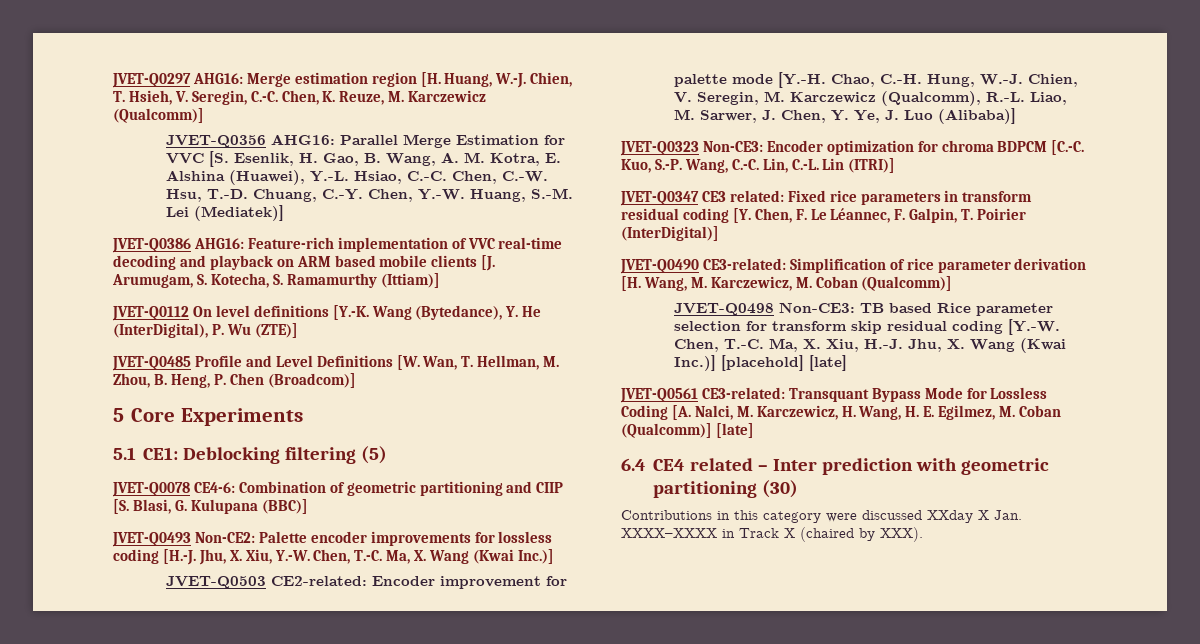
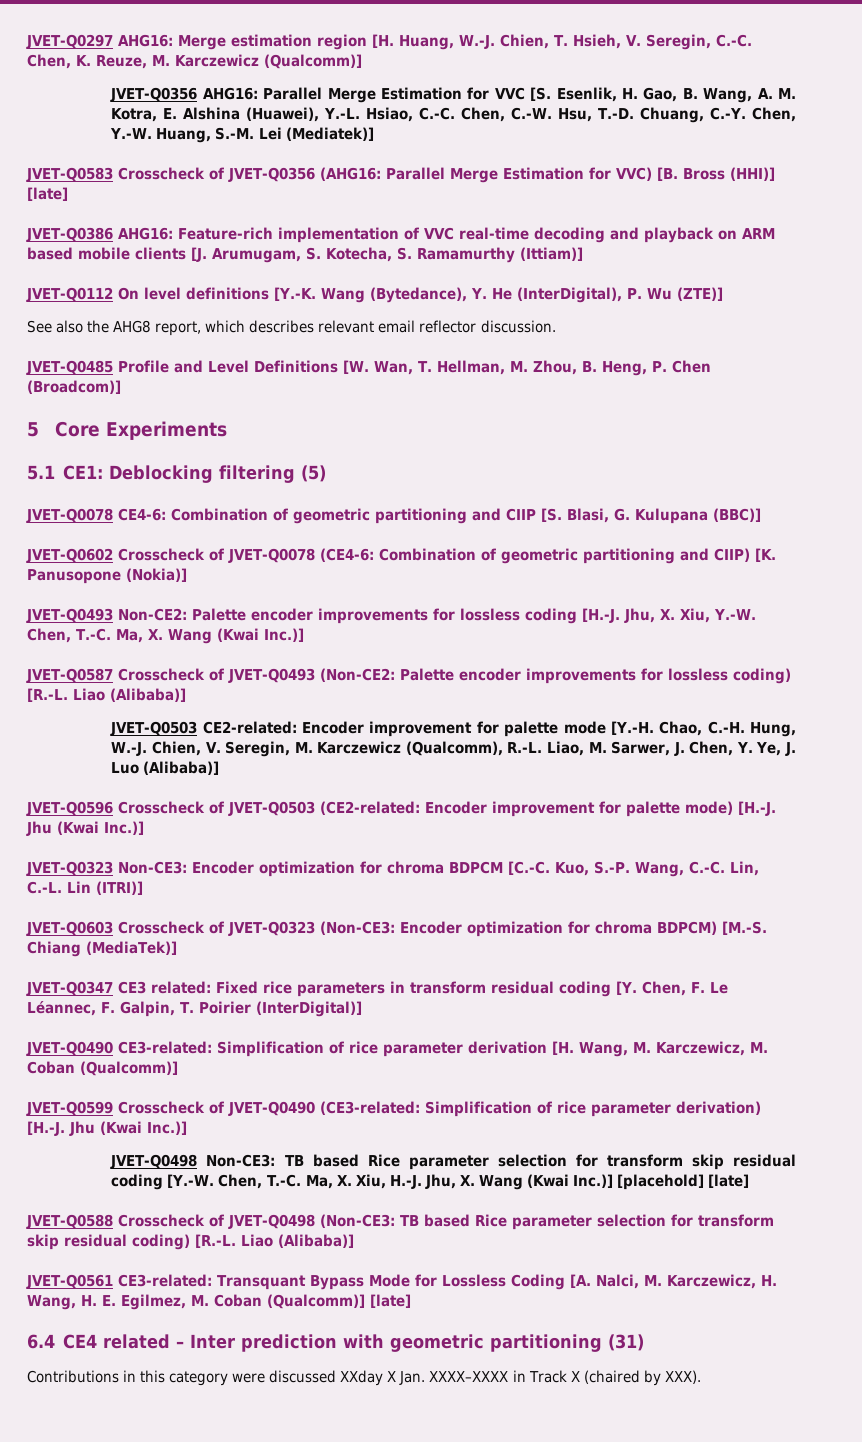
+ JVET-Q0583 Crosscheck of JVET-Q0356 (AHG16: Parallel Merge Estimation for VVC) [B. Bross (HHI)] [late]
+ See also the AHG8 report, which describes relevant email reflector discussion.
+ JVET-Q0602 Crosscheck of JVET-Q0078 (CE4-6: Combination of geometric partitioning and CIIP) [K. Panusopone (Nokia)]
+ JVET-Q0587 Crosscheck of JVET-Q0493 (Non-CE2: Palette encoder improvements for lossless coding) [R.-L. Liao (Alibaba)]
+ JVET-Q0596 Crosscheck of JVET-Q0503 (CE2-related: Encoder improvement for palette mode) [H.-J. Jhu (Kwai Inc.)]
+ JVET-Q0603 Crosscheck of JVET-Q0323 (Non-CE3: Encoder optimization for chroma BDPCM) [M.-S. Chiang (MediaTek)]
+ JVET-Q0599 Crosscheck of JVET-Q0490 (CE3-related: Simplification of rice parameter derivation) [H.-J. Jhu (Kwai Inc.)]
+ JVET-Q0588 Crosscheck of JVET-Q0498 (Non-CE3: TB based Rice parameter selection for transform skip residual coding) [R.-L. Liao (Alibaba)]
- 6.4 CE4 related – Inter prediction with geometric partitioning (30)
+ 6.4 CE4 related – Inter prediction with geometric partitioning (31)

